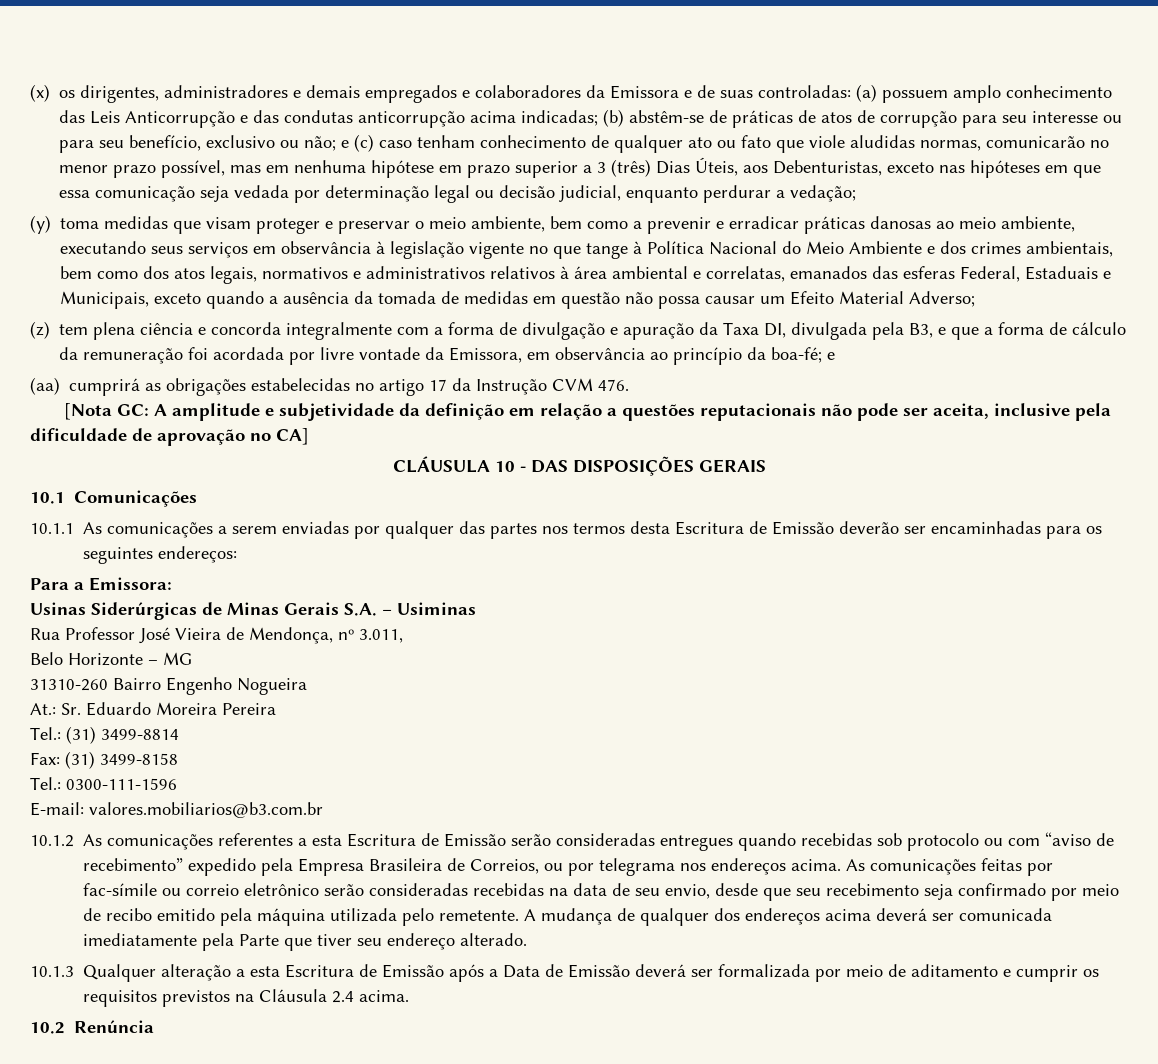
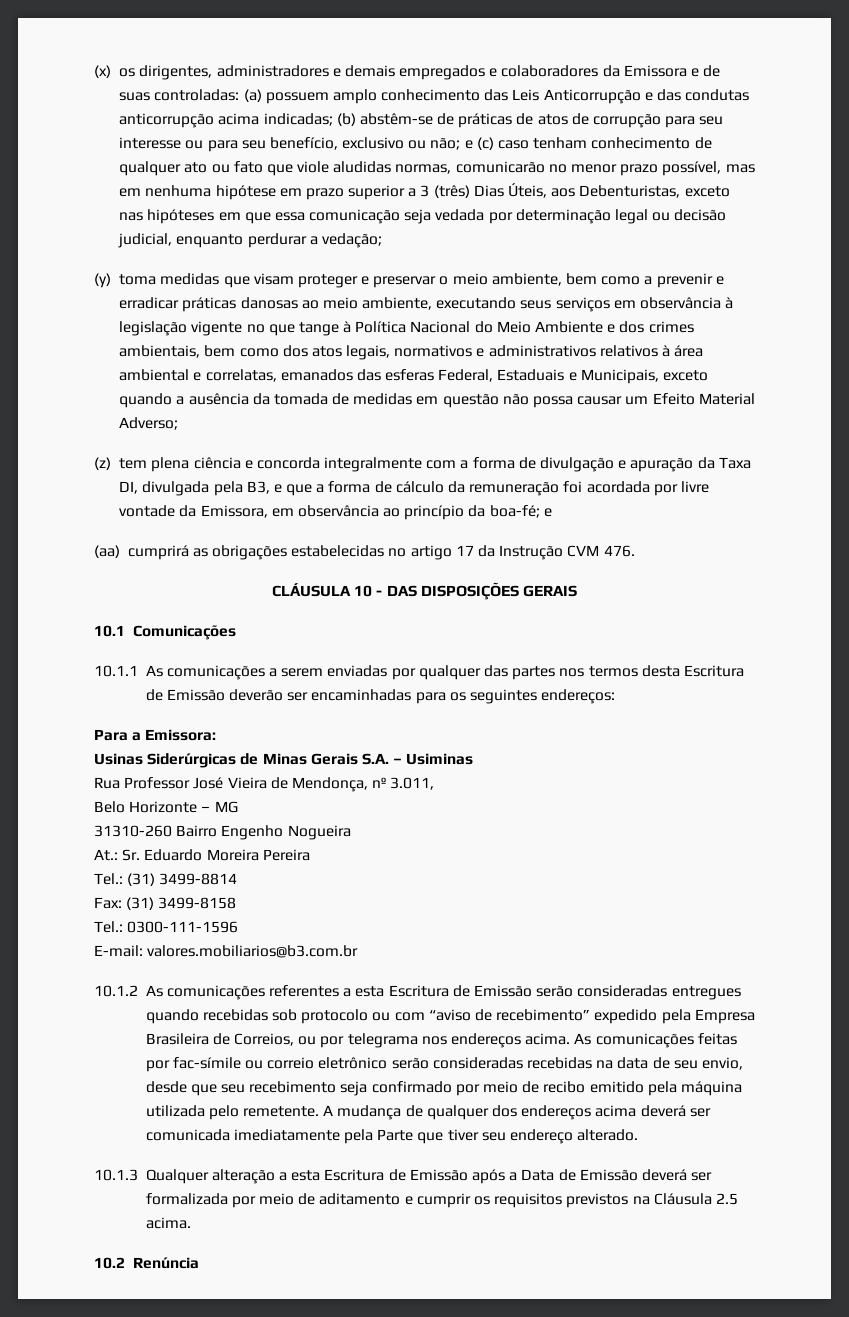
- [Nota GC: A amplitude e subjetividade da definição em relação a questões reputacionais não pode ser aceita, inclusive pela dificuldade de aprovação no CA]
- 10.1.3 Qualquer alteração a esta Escritura de Emissão após a Data de Emissão deverá ser formalizada por meio de aditamento e cumprir os requisitos previstos na Cláusula 2.4 acima.
+ 10.1.3 Qualquer alteração a esta Escritura de Emissão após a Data de Emissão deverá ser formalizada por meio de aditamento e cumprir os requisitos previstos na Cláusula 2.5 acima.

